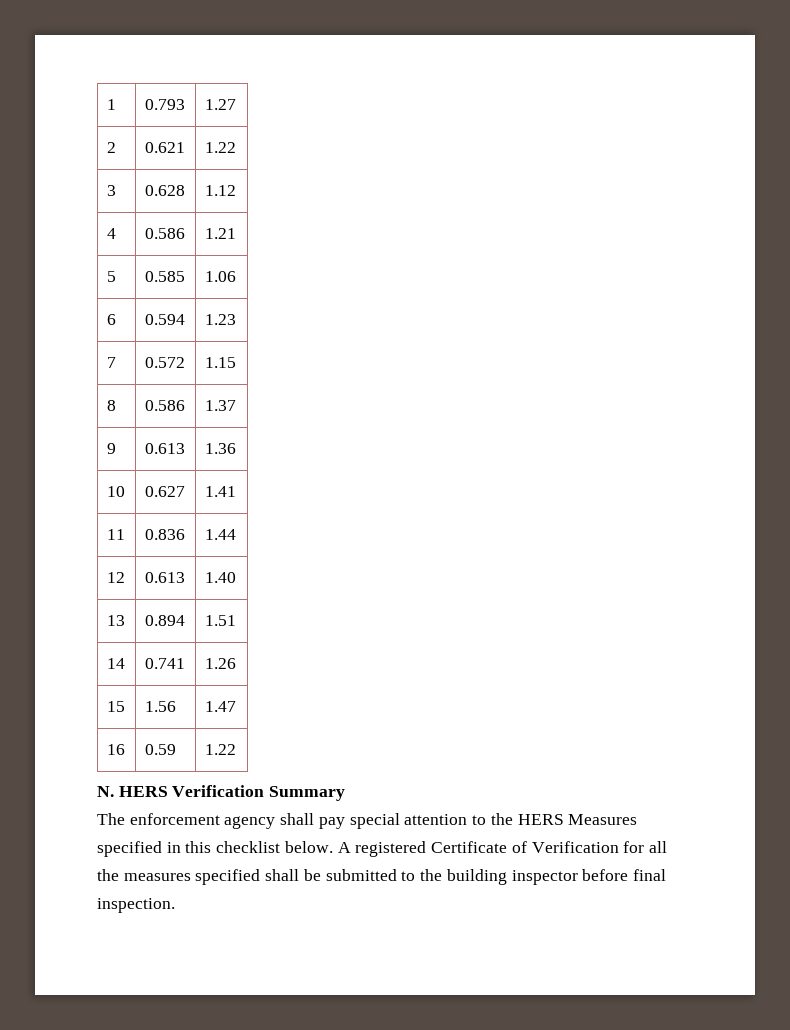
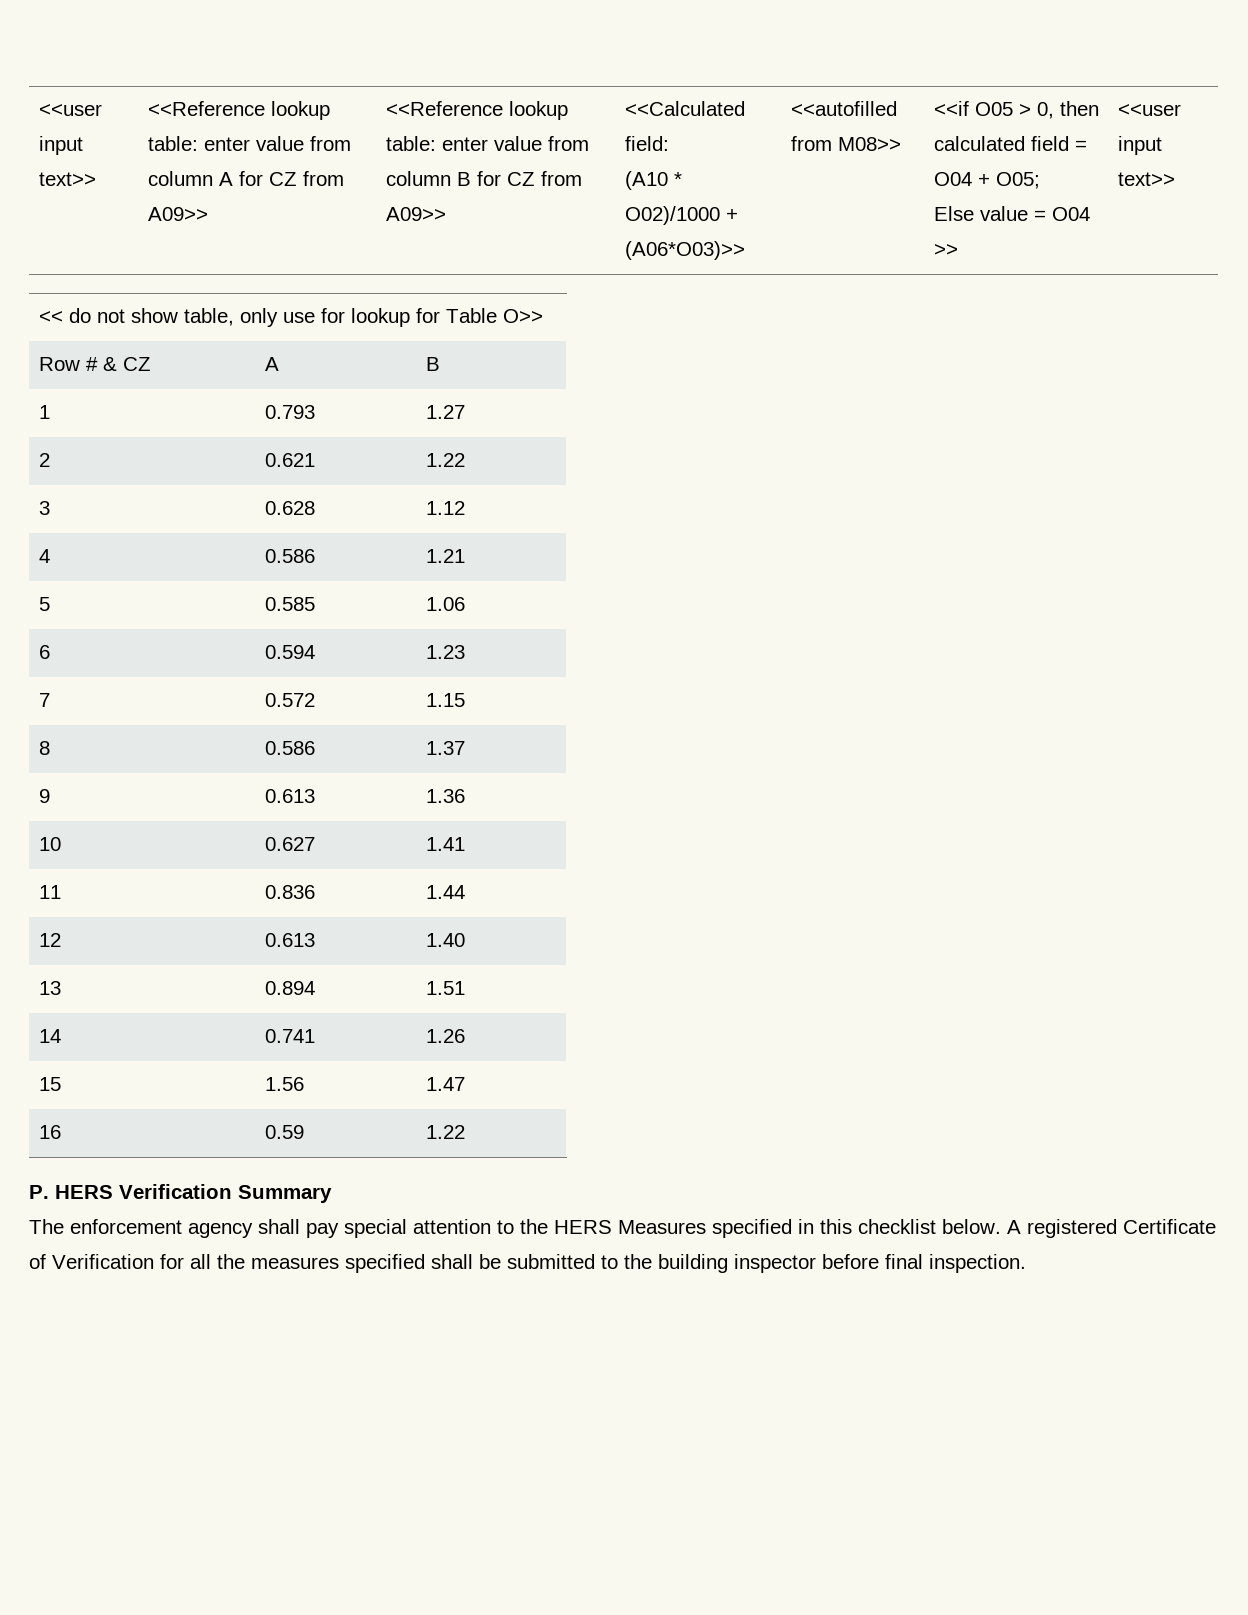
+ <<user input text>> | <<Reference lookup table: enter value from column A for CZ from A09>> | <<Reference lookup table: enter value from column B for CZ from A09>> | <<Calculated field:
+ (A10 * O02)/1000 + (A06*O03)>> | <<autofilled from M08>> | <<if O05 > 0, then calculated field = O04 + O05;
+ Else value = O04 >> | <<user input text>>
+ << do not show table, only use for lookup for Table O>>
+ Row # & CZ | A | B
- N. HERS Verification Summary
+ P. HERS Verification Summary

